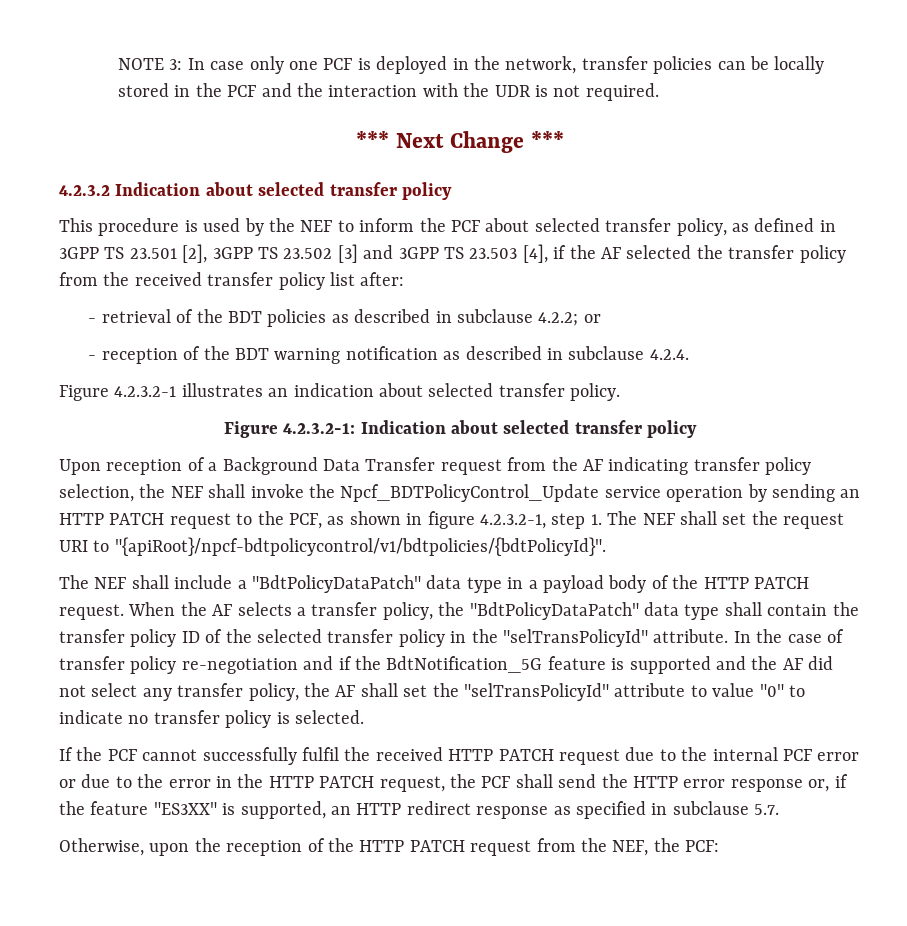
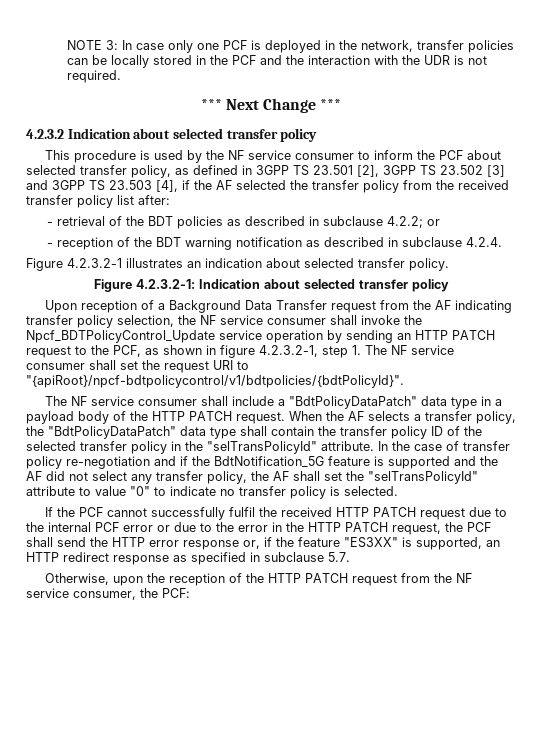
- This procedure is used by the NEF to inform the PCF about selected transfer policy, as defined in 3GPP TS 23.501 [2], 3GPP TS 23.502 [3] and 3GPP TS 23.503 [4], if the AF selected the transfer policy from the received transfer policy list after:
+ This procedure is used by the NF service consumer to inform the PCF about selected transfer policy, as defined in 3GPP TS 23.501 [2], 3GPP TS 23.502 [3] and 3GPP TS 23.503 [4], if the AF selected the transfer policy from the received transfer policy list after:
- Upon reception of a Background Data Transfer request from the AF indicating transfer policy selection, the NEF shall invoke the Npcf_BDTPolicyControl_Update service operation by sending an HTTP PATCH request to the PCF, as shown in figure 4.2.3.2-1, step 1. The NEF shall set the request URI to "{apiRoot}/npcf-bdtpolicycontrol/v1/bdtpolicies/{bdtPolicyId}".
+ Upon reception of a Background Data Transfer request from the AF indicating transfer policy selection, the NF service consumer shall invoke the Npcf_BDTPolicyControl_Update service operation by sending an HTTP PATCH request to the PCF, as shown in figure 4.2.3.2-1, step 1. The NF service consumer shall set the request URI to "{apiRoot}/npcf-bdtpolicycontrol/v1/bdtpolicies/{bdtPolicyId}".
- The NEF shall include a "BdtPolicyDataPatch" data type in a payload body of the HTTP PATCH request.
+ The NF service consumer shall include a "BdtPolicyDataPatch" data type in a payload body of the HTTP PATCH request.
- Otherwise, upon the reception of the HTTP PATCH request from the NEF, the PCF:
+ Otherwise, upon the reception of the HTTP PATCH request from the NF service consumer, the PCF:

